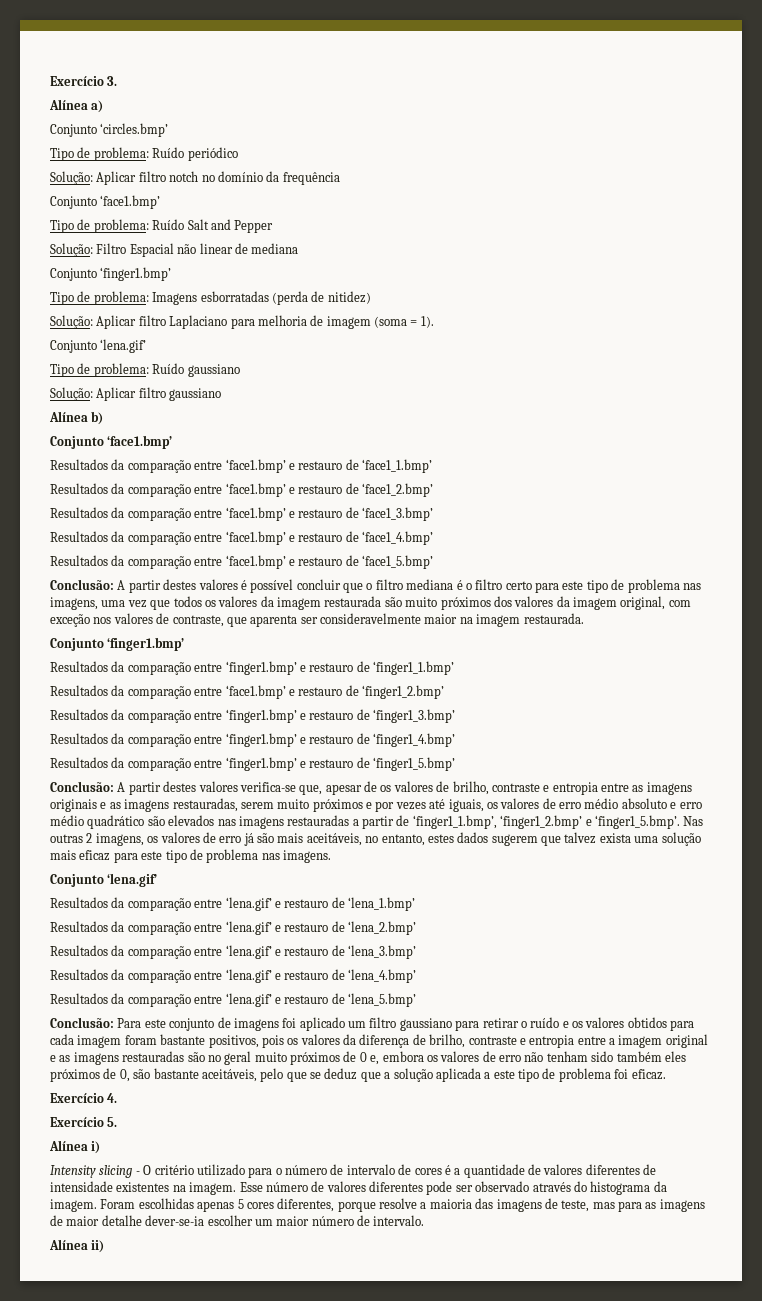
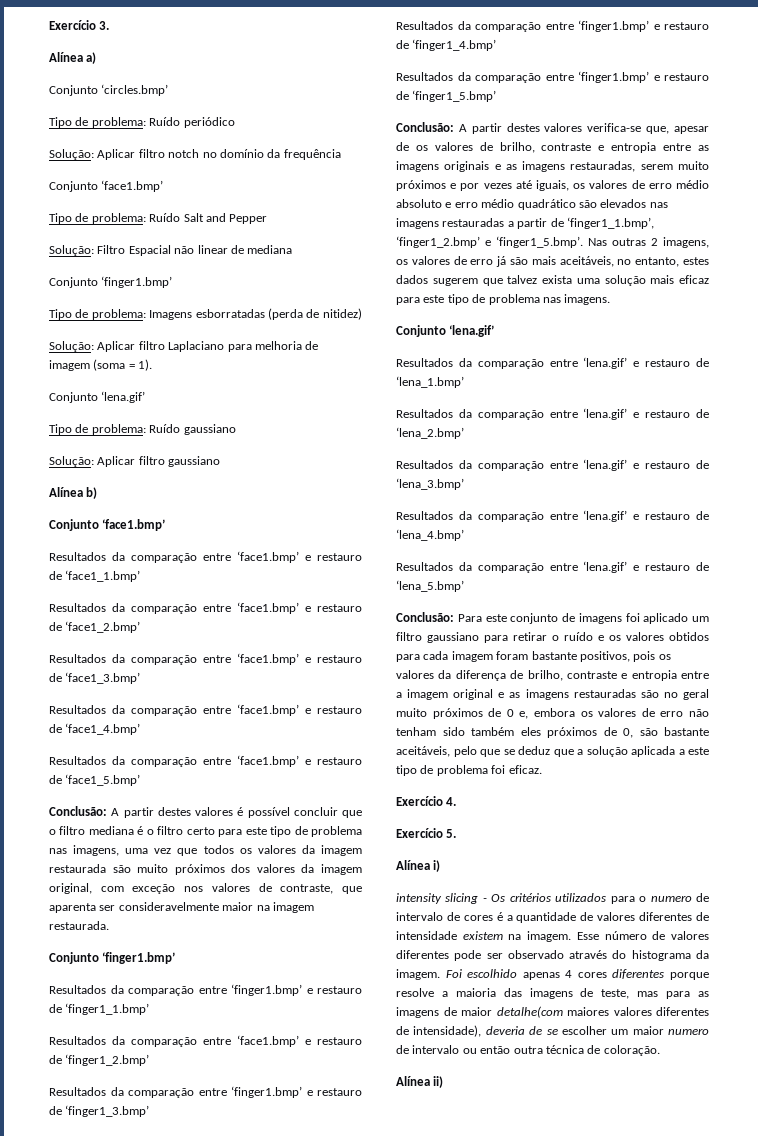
- Intensity slicing - O critério utilizado para o número de intervalo de cores é a quantidade de valores diferentes de intensidade existentes na imagem.
+ intensity slicing - Os critérios utilizados para o numero de intervalo de cores é a quantidade de valores diferentes de intensidade existem na imagem.
- Foram escolhidas apenas 5 cores diferentes, porque resolve a maioria das imagens de teste, mas para as imagens de maior detalhe dever-se-ia escolher um maior número de intervalo.
+ Foi escolhido apenas 4 cores diferentes porque resolve a maioria das imagens de teste, mas para as imagens de maior detalhe(com maiores valores diferentes de intensidade), deveria de se escolher um maior numero de intervalo ou então outra técnica de coloração.

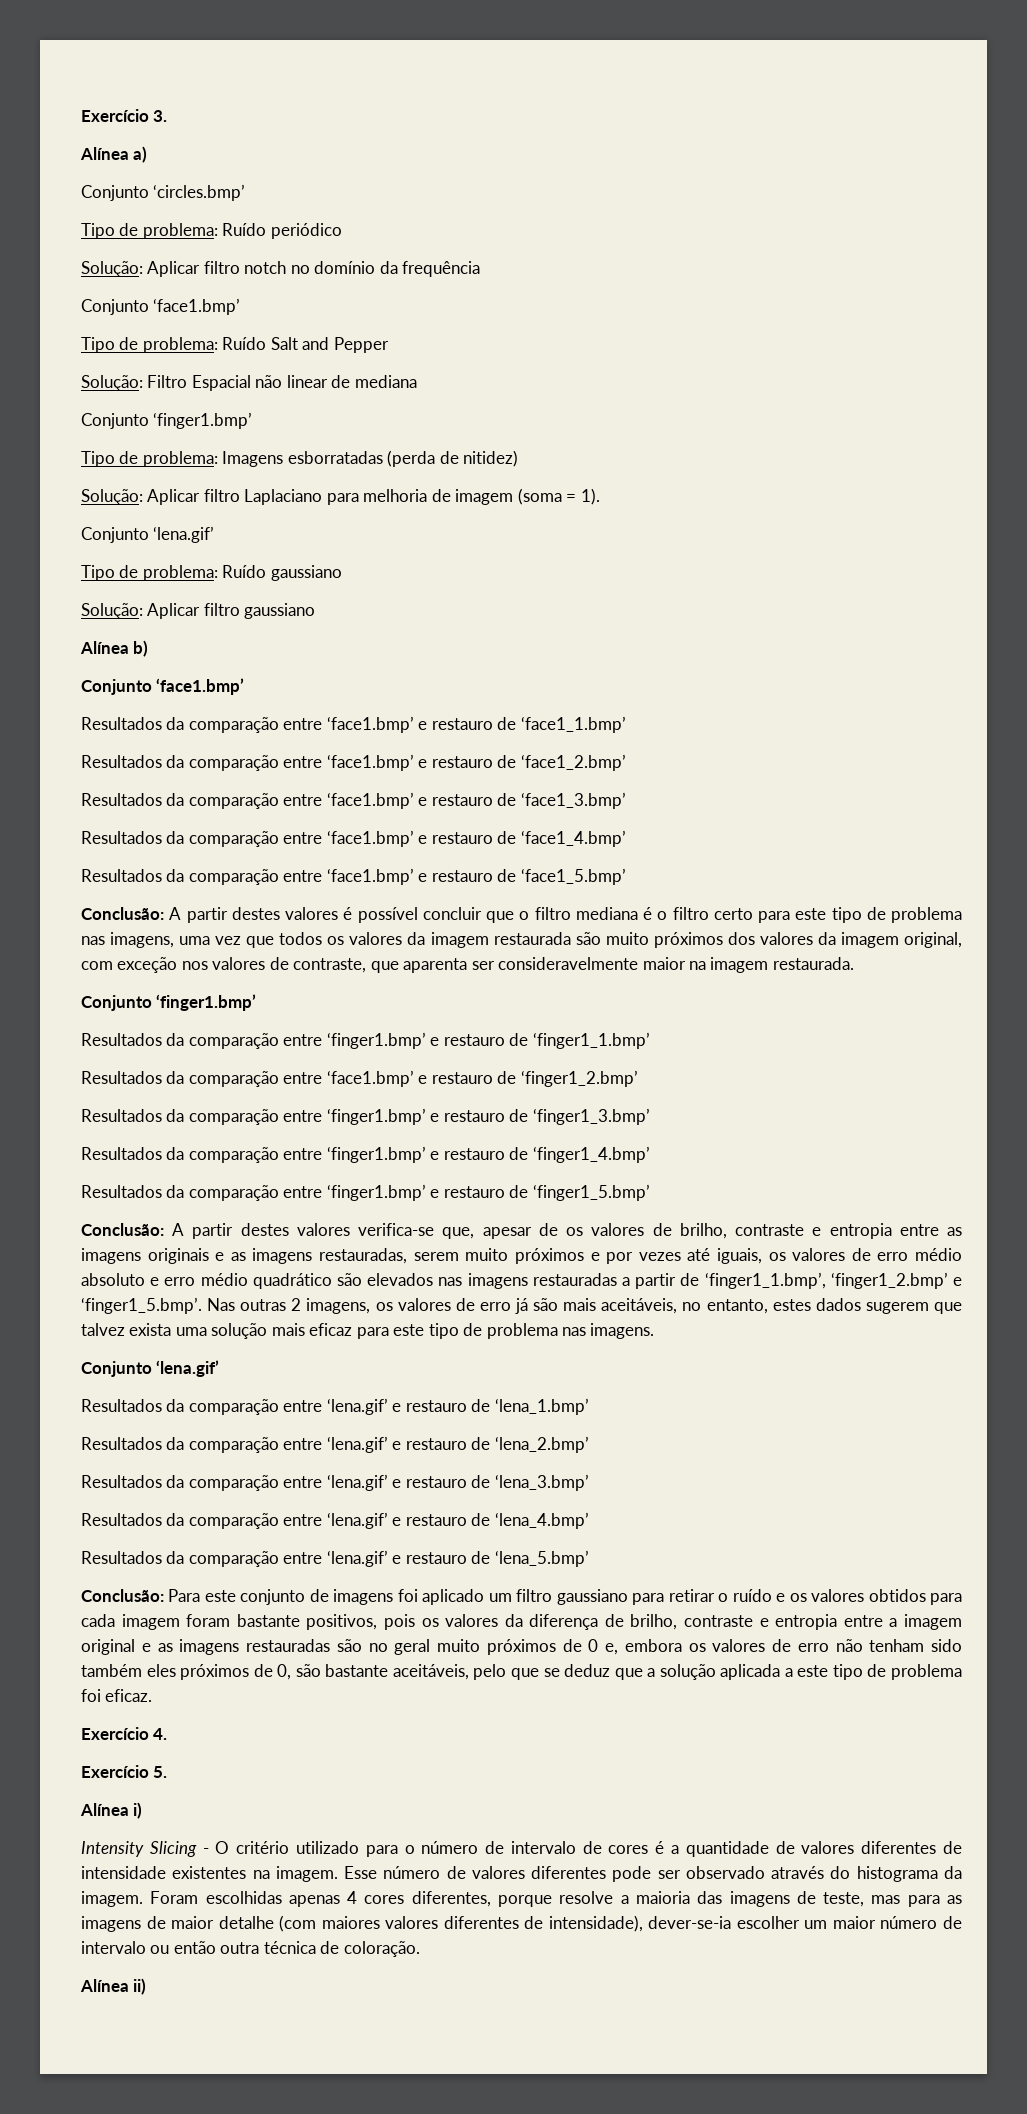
- intensity slicing - Os critérios utilizados para o numero de intervalo de cores é a quantidade de valores diferentes de intensidade existem na imagem.
+ Intensity Slicing - O critério utilizado para o número de intervalo de cores é a quantidade de valores diferentes de intensidade existentes na imagem.
- Foi escolhido apenas 4 cores diferentes porque resolve a maioria das imagens de teste, mas para as imagens de maior detalhe(com maiores valores diferentes de intensidade), deveria de se escolher um maior numero de intervalo ou então outra técnica de coloração.
+ Foram escolhidas apenas 4 cores diferentes, porque resolve a maioria das imagens de teste, mas para as imagens de maior detalhe (com maiores valores diferentes de intensidade), dever-se-ia escolher um maior número de intervalo ou então outra técnica de coloração.

